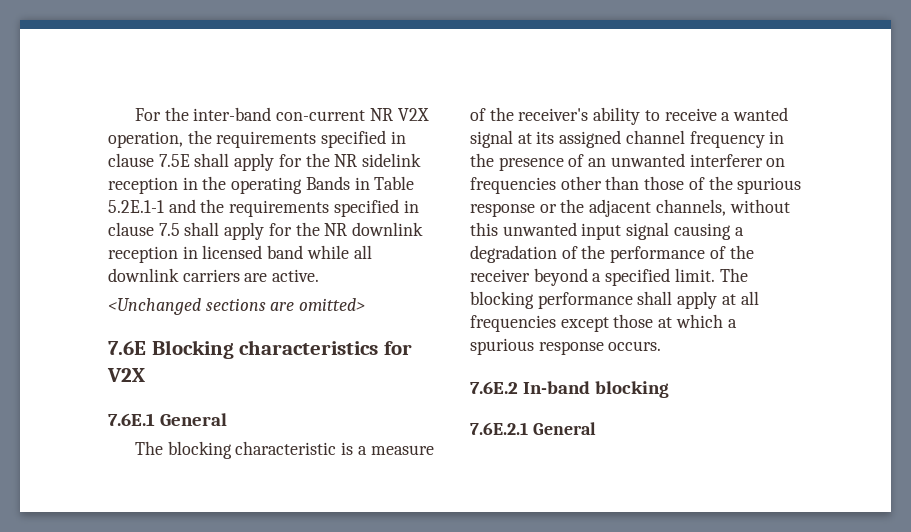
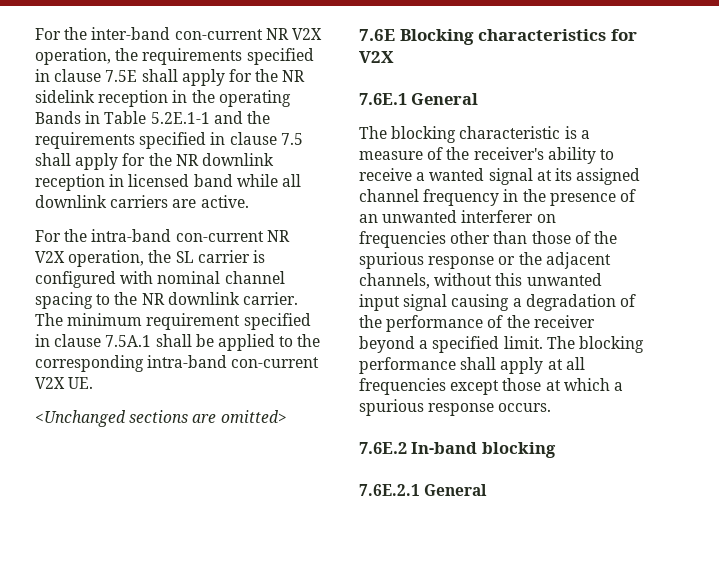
+ For the intra-band con-current NR V2X operation, the SL carrier is configured with nominal channel spacing to the NR downlink carrier. The minimum requirement specified in clause 7.5A.1 shall be applied to the corresponding intra-band con-current V2X UE.

